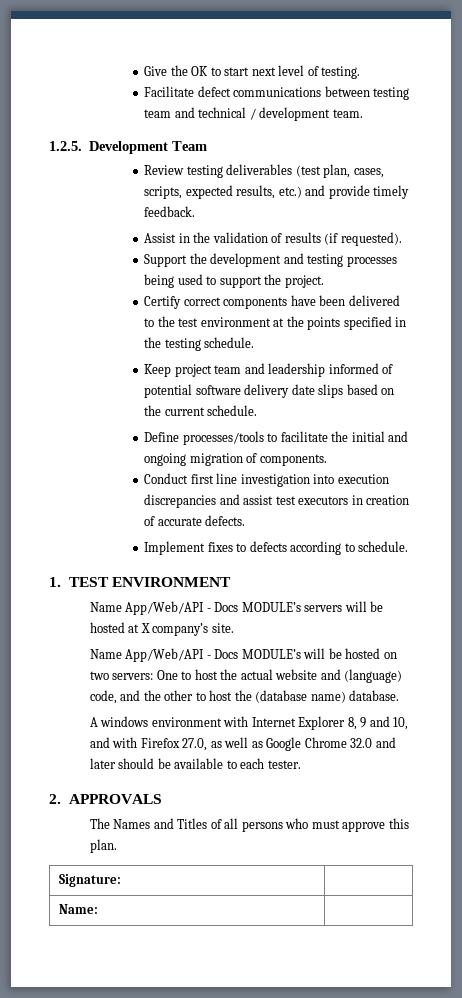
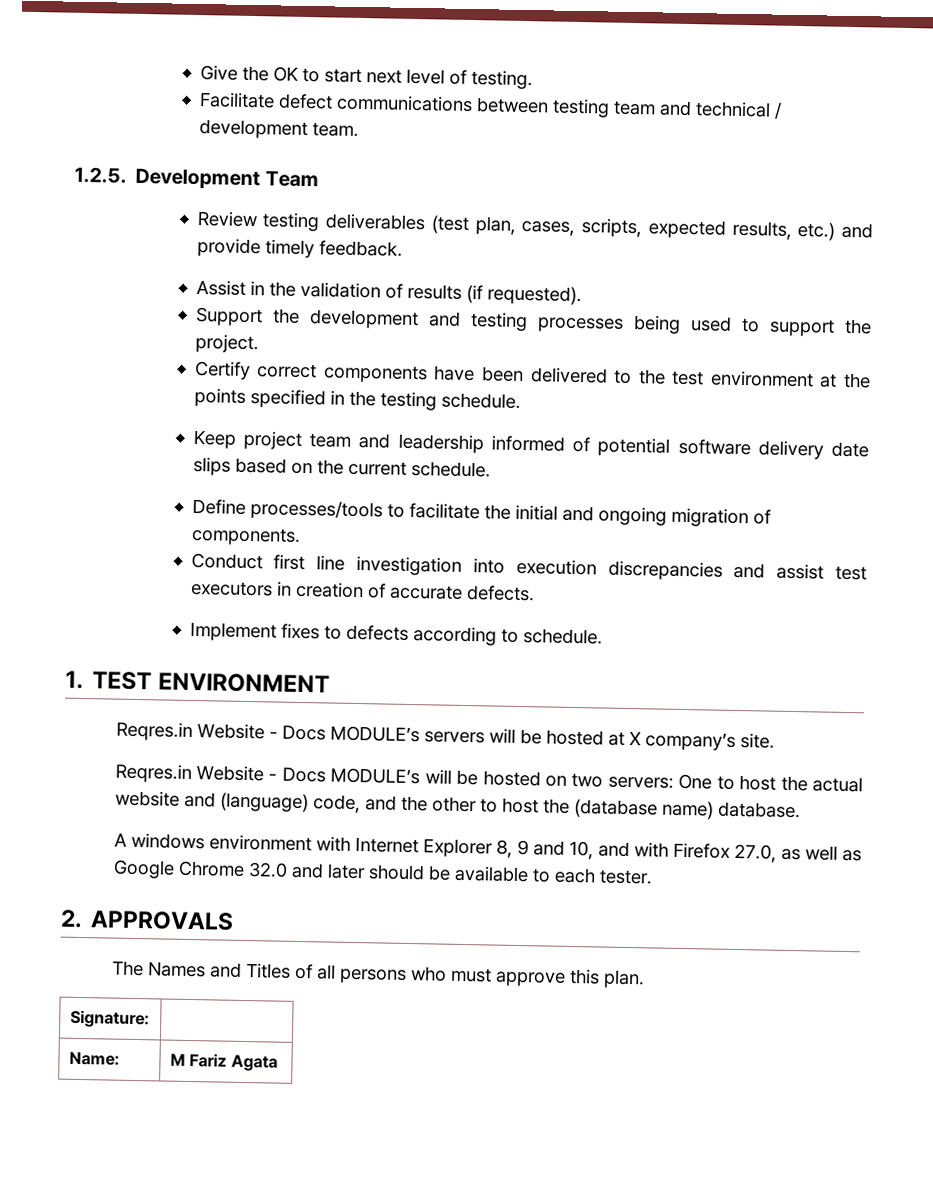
- Name App/Web/API - Docs MODULE’s servers will be hosted at X company’s site.
+ Reqres.in Website - Docs MODULE’s servers will be hosted at X company’s site.
- Name App/Web/API - Docs MODULE’s will be hosted on two servers: One to host the actual website and (language) code, and the other to host the (database name) database.
+ Reqres.in Website - Docs MODULE’s will be hosted on two servers: One to host the actual website and (language) code, and the other to host the (database name) database.
- Name: |
+ Name: | M Fariz Agata

